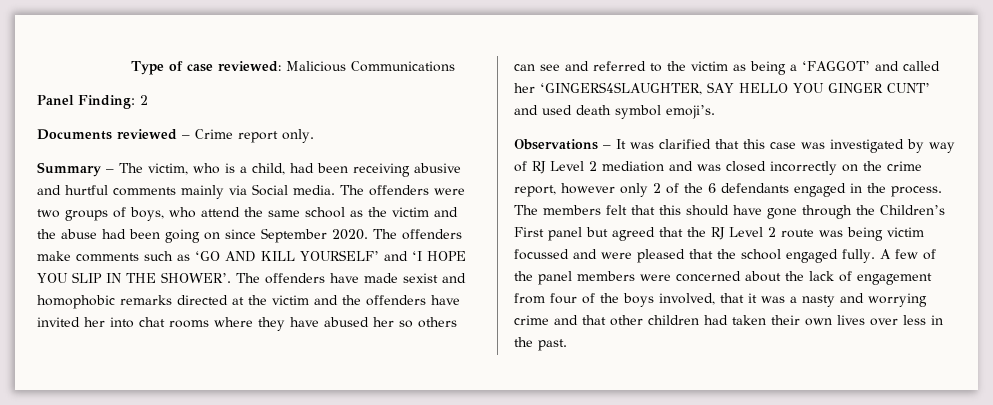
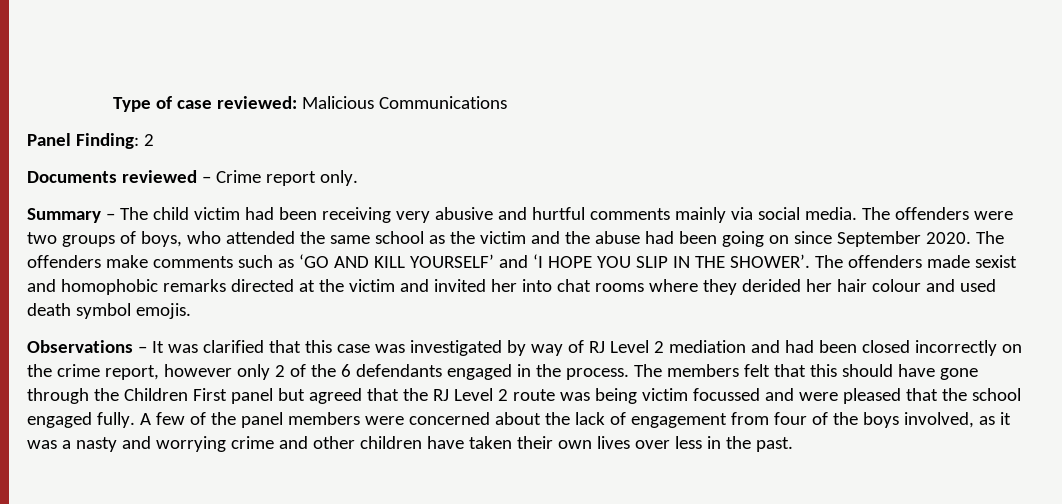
- Summary – The victim, who is a child, had been receiving abusive and hurtful comments mainly via Social media.
+ Summary – The child victim had been receiving very abusive and hurtful comments mainly via social media.
- The offenders were two groups of boys, who attend the same school as the victim and the abuse had been going on since September 2020.
+ The offenders were two groups of boys, who attended the same school as the victim and the abuse had been going on since September 2020.
- The offenders have made sexist and homophobic remarks directed at the victim and the offenders have invited her into chat rooms where they have abused her so others can see and referred to the victim as being a ‘FAGGOT’ and called her ‘GINGERS4SLAUGHTER, SAY HELLO YOU GINGER CUNT’ and used death symbol emoji’s.
+ The offenders made sexist and homophobic remarks directed at the victim and invited her into chat rooms where they derided her hair colour and used death symbol emojis.
- Observations – It was clarified that this case was investigated by way of RJ Level 2 mediation and was closed incorrectly on the crime report, however only 2 of the 6 defendants engaged in the process.
+ Observations – It was clarified that this case was investigated by way of RJ Level 2 mediation and had been closed incorrectly on the crime report, however only 2 of the 6 defendants engaged in the process.
- The members felt that this should have gone through the Children’s First panel but agreed that the RJ Level 2 route was being victim focussed and were pleased that the school engaged fully.
+ The members felt that this should have gone through the Children First panel but agreed that the RJ Level 2 route was being victim focussed and were pleased that the school engaged fully.
- A few of the panel members were concerned about the lack of engagement from four of the boys involved, that it was a nasty and worrying crime and that other children had taken their own lives over less in the past.
+ A few of the panel members were concerned about the lack of engagement from four of the boys involved, as it was a nasty and worrying crime and other children have taken their own lives over less in the past.

